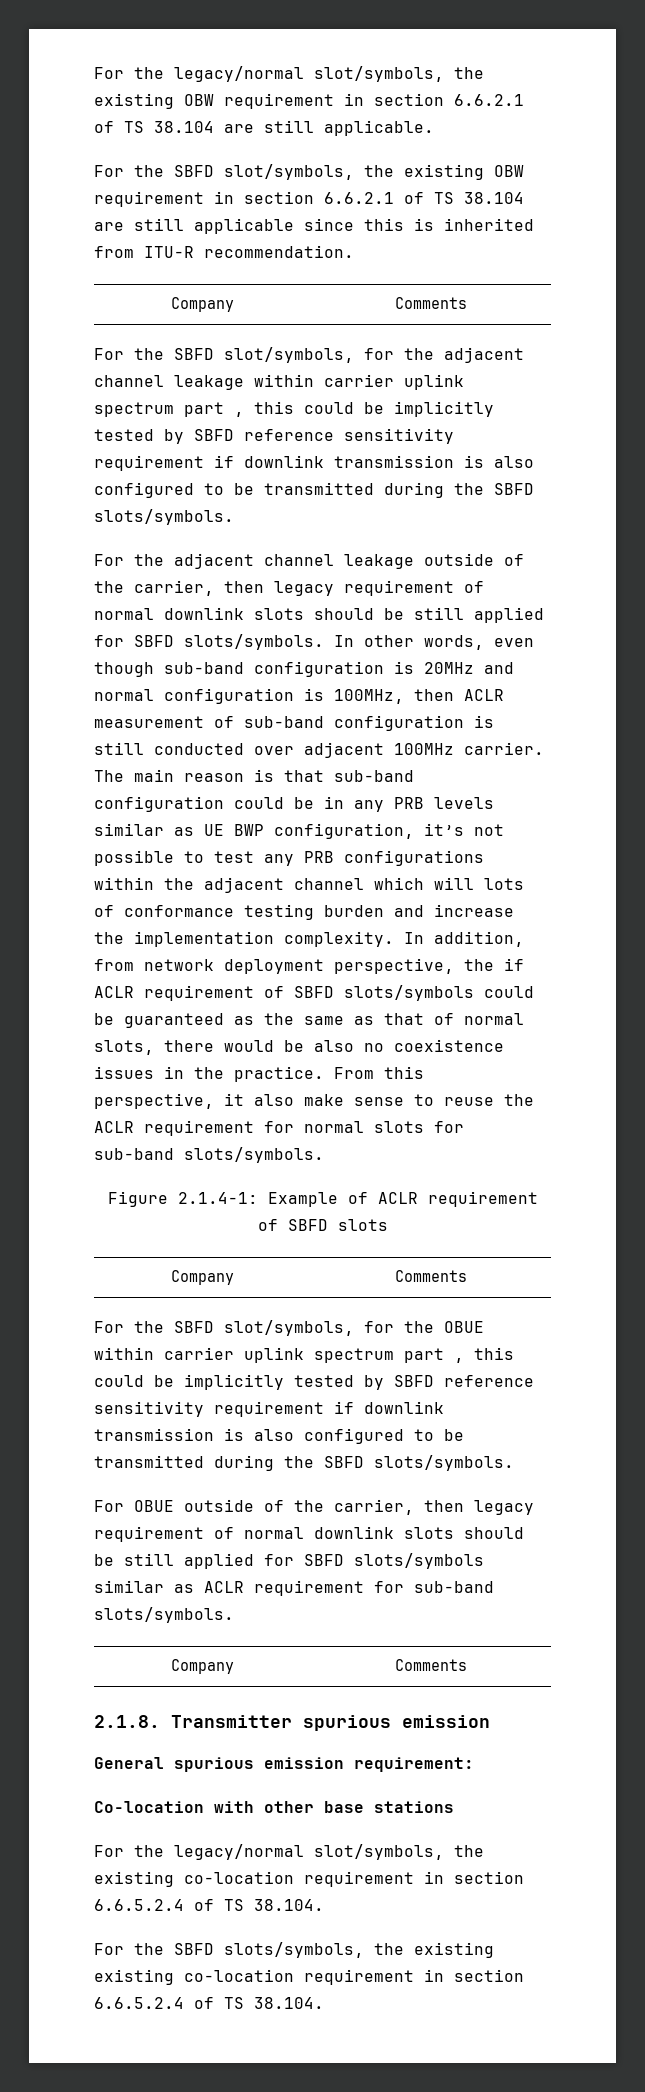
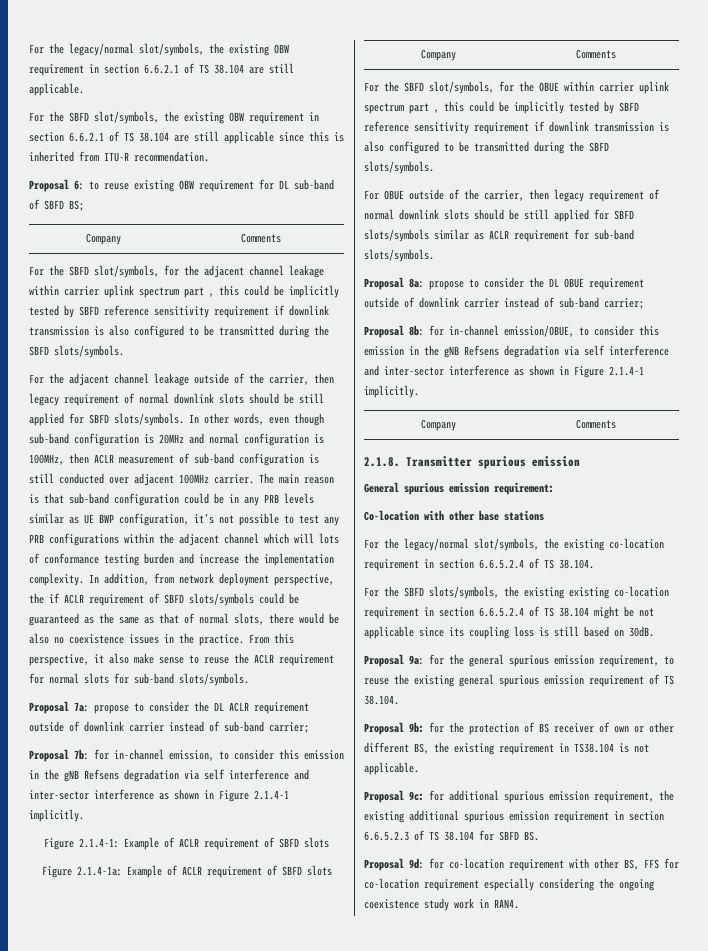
+ Proposal 6: to reuse existing OBW requirement for DL sub-band of SBFD BS;
+ Proposal 7a: propose to consider the DL ACLR requirement outside of downlink carrier instead of sub-band carrier;
+ Proposal 7b: for in-channel emission, to consider this emission in the gNB Refsens degradation via self interference and inter-sector interference as shown in Figure 2.1.4-1 implicitly.
+ Figure 2.1.4-1a: Example of ACLR requirement of SBFD slots
+ Proposal 8a: propose to consider the DL OBUE requirement outside of downlink carrier instead of sub-band carrier;
+ Proposal 8b: for in-channel emission/OBUE, to consider this emission in the gNB Refsens degradation via self interference and inter-sector interference as shown in Figure 2.1.4-1 implicitly.
- For the SBFD slots/symbols, the existing existing co-location requirement in section 6.6.5.2.4 of TS 38.104.
+ For the SBFD slots/symbols, the existing existing co-location requirement in section 6.6.5.2.4 of TS 38.104 might be not applicable since its coupling loss is still based on 30dB.
+ Proposal 9a: for the general spurious emission requirement, to reuse the existing general spurious emission requirement of TS 38.104.
+ Proposal 9b: for the protection of BS receiver of own or other different BS, the existing requirement in TS38.104 is not applicable.
+ Proposal 9c: for additional spurious emission requirement, the existing additional spurious emission requirement in section 6.6.5.2.3 of TS 38.104 for SBFD BS.
+ Proposal 9d: for co-location requirement with other BS, FFS for co-location requirement especially considering the ongoing coexistence study work in RAN4.

